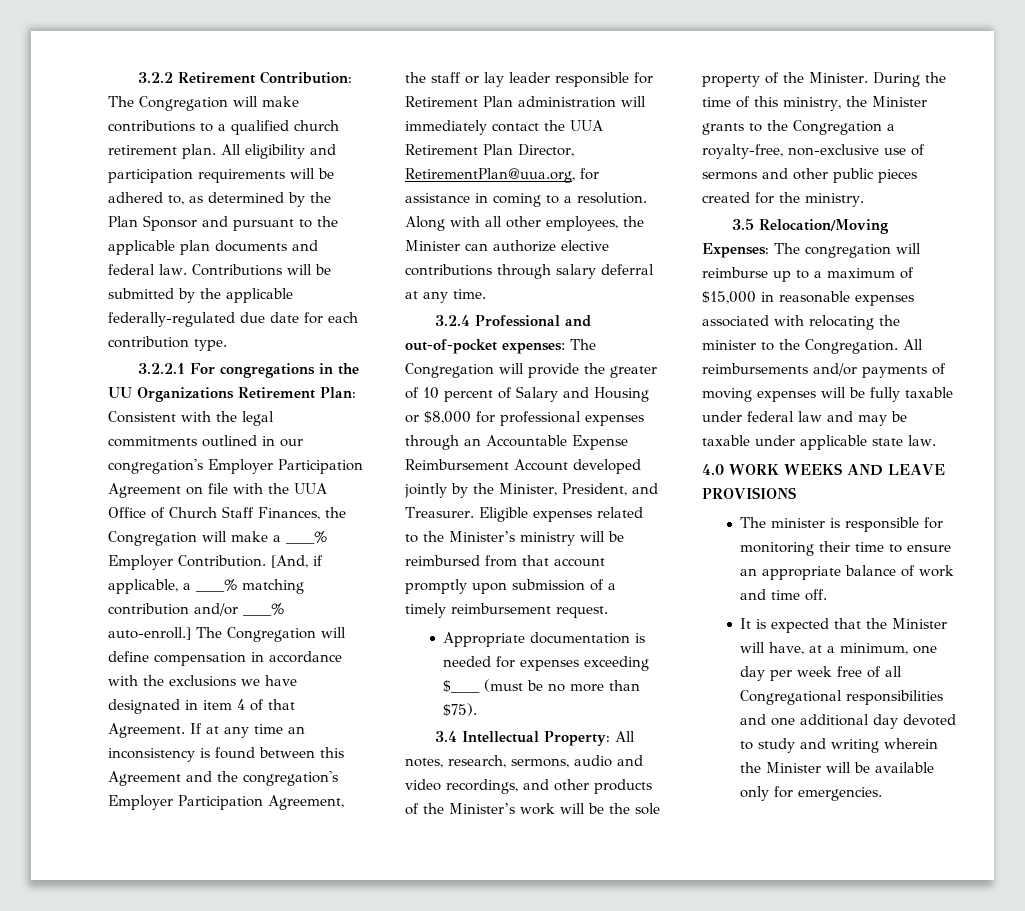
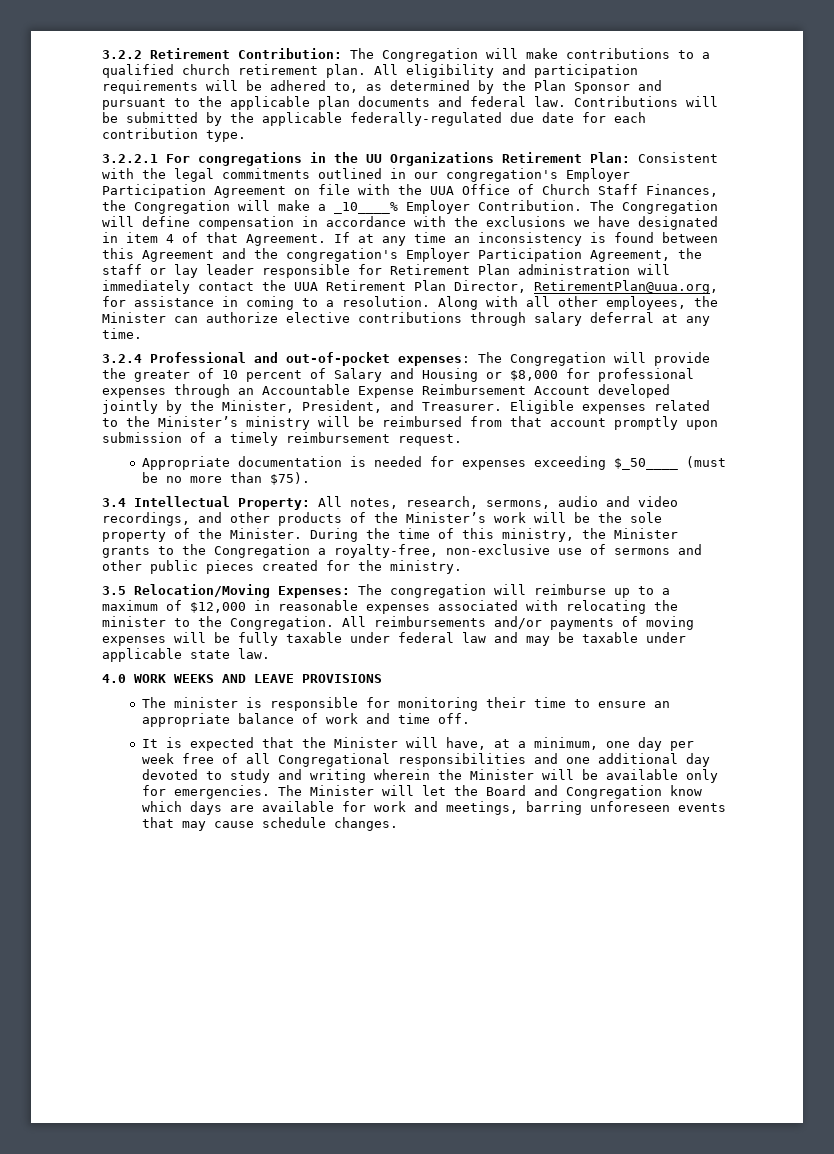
- 3.2.2.1 For congregations in the UU Organizations Retirement Plan: Consistent with the legal commitments outlined in our congregation's Employer Participation Agreement on file with the UUA Office of Church Staff Finances, the Congregation will make a ____% Employer Contribution.
+ 3.2.2.1 For congregations in the UU Organizations Retirement Plan: Consistent with the legal commitments outlined in our congregation's Employer Participation Agreement on file with the UUA Office of Church Staff Finances, the Congregation will make a _10____% Employer Contribution.
- [And, if applicable, a ____% matching contribution and/or ____% auto-enroll.]
- Appropriate documentation is needed for expenses exceeding $____ (must be no more than $75).
+ Appropriate documentation is needed for expenses exceeding $_50____ (must be no more than $75).
- 3.5 Relocation/Moving Expenses: The congregation will reimburse up to a maximum of $15,000 in reasonable expenses associated with relocating the minister to the Congregation.
+ 3.5 Relocation/Moving Expenses: The congregation will reimburse up to a maximum of $12,000 in reasonable expenses associated with relocating the minister to the Congregation.
+ The Minister will let the Board and Congregation know which days are available for work and meetings, barring unforeseen events that may cause schedule changes.

